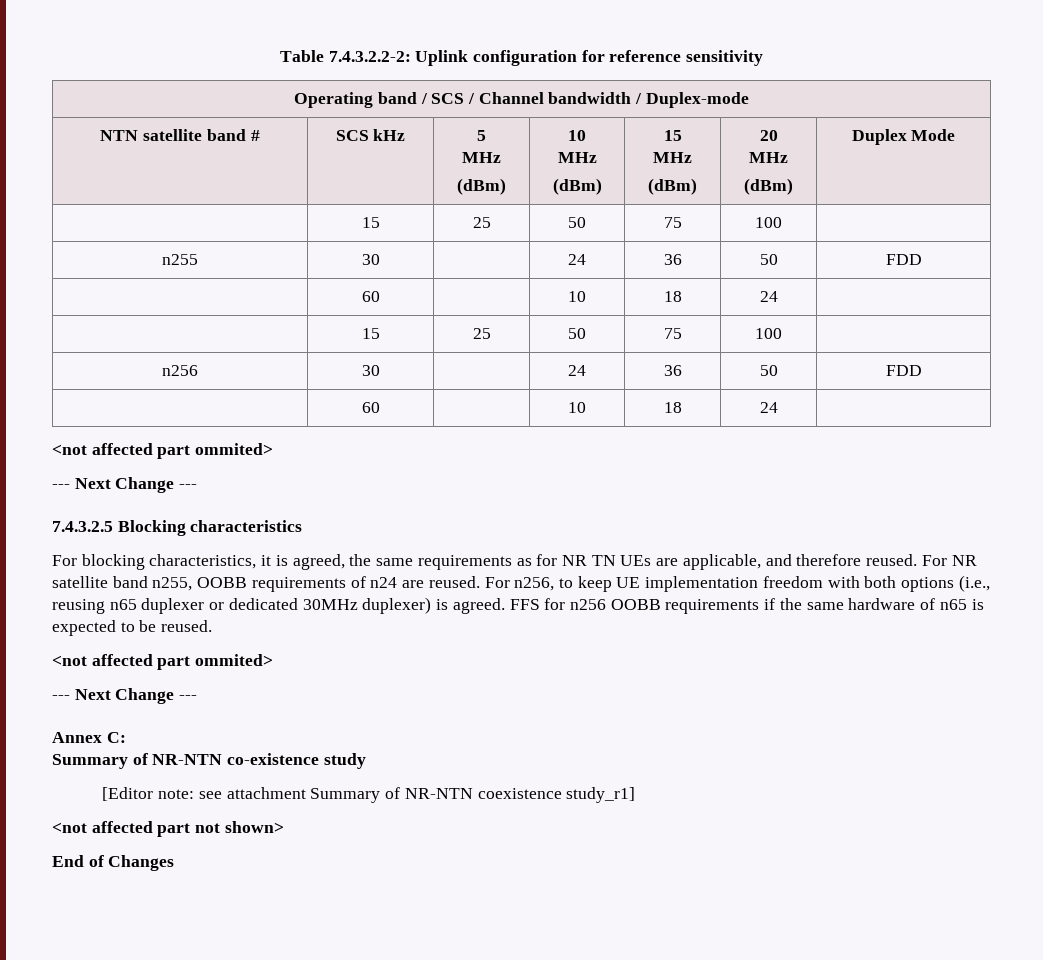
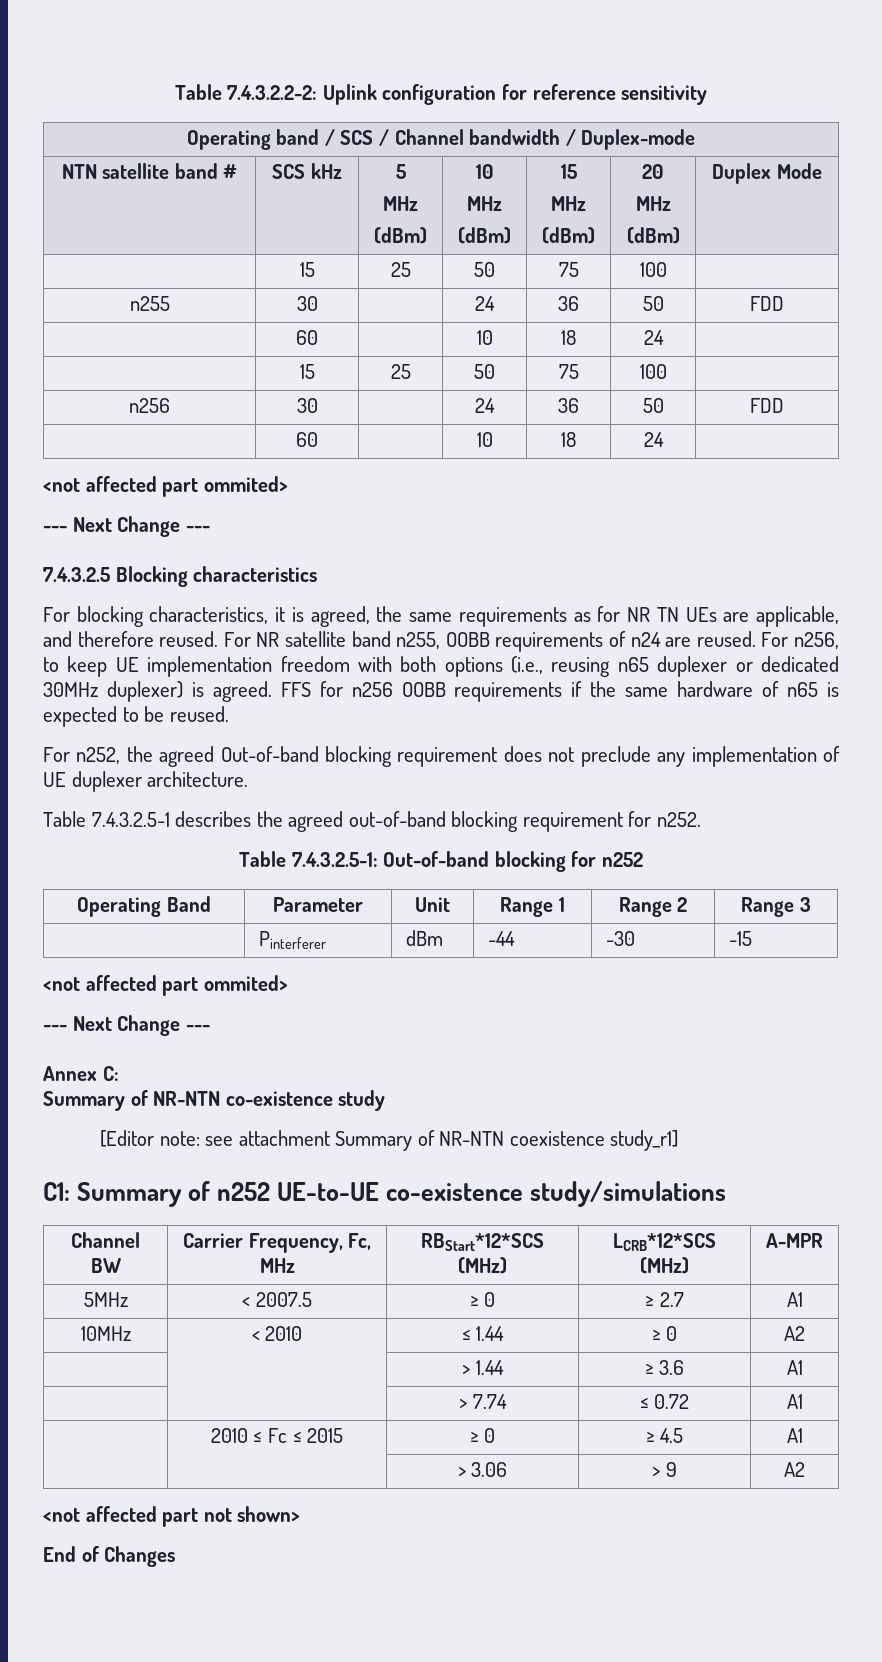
+ For n252, the agreed Out-of-band blocking requirement does not preclude any implementation of UE duplexer architecture.
+ Table 7.4.3.2.5-1 describes the agreed out-of-band blocking requirement for n252.
+ Table 7.4.3.2.5-1: Out-of-band blocking for n252
+ Operating Band | Parameter | Unit | Range 1 | Range 2 | Range 3
+ | Pinterferer | dBm | -44 | -30 | -15
+ C1: Summary of n252 UE-to-UE co-existence study/simulations
+ Channel BW | Carrier Frequency, Fc, MHz | RBStart*12*SCS (MHz) | LCRB*12*SCS (MHz) | A-MPR
+ 5MHz | < 2007.5 | ≥ 0 | ≥ 2.7 | A1
+ 10MHz | < 2010 | ≤ 1.44 | ≥ 0 | A2
+ | | > 1.44 | ≥ 3.6 | A1
+ | | > 7.74 | ≤ 0.72 | A1
+ | 2010 ≤ Fc ≤ 2015 | ≥ 0 | ≥ 4.5 | A1
+ | | > 3.06 | > 9 | A2

